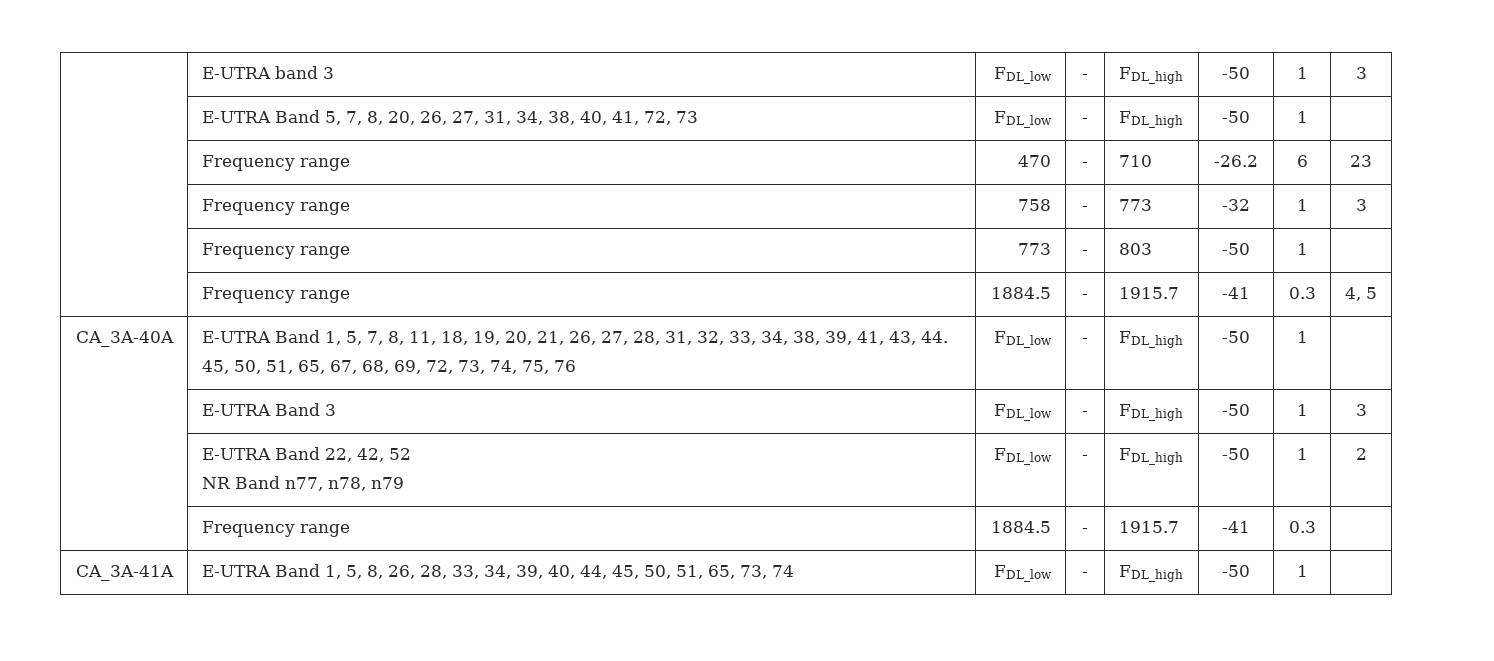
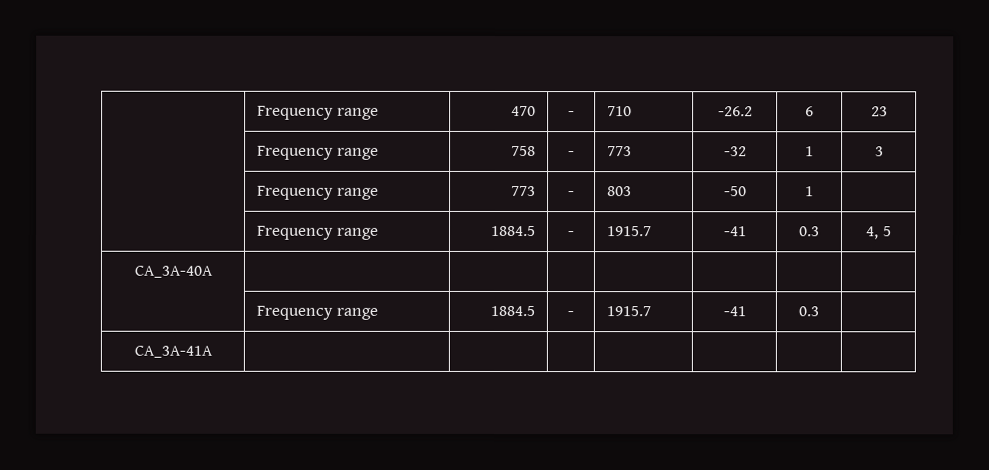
- | E-UTRA band 3 | FDL_low | - | FDL_high | -50 | 1 | 3
- | E-UTRA Band 5, 7, 8, 20, 26, 27, 31, 34, 38, 40, 41, 72, 73 | FDL_low | - | FDL_high | -50 | 1 |
- E-UTRA Band 1, 5, 7, 8, 11, 18, 19, 20, 21, 26, 27, 28, 31, 32, 33, 34, 38, 39, 41, 43, 44. 45, 50, 51, 65, 67, 68, 69, 72, 73, 74, 75, 76 | FDL_low | - | FDL_high | -50 | 1 |
- | E-UTRA Band 3 | FDL_low | - | FDL_high | -50 | 1 | 3
- | E-UTRA Band 22, 42, 52
- NR Band n77, n78, n79 | FDL_low | - | FDL_high | -50 | 1 | 2
- CA_3A-41A | E-UTRA Band 1, 5, 8, 26, 28, 33, 34, 39, 40, 44, 45, 50, 51, 65, 73, 74 | FDL_low | - | FDL_high | -50 | 1 |
+ CA_3A-41A | | | | | | |

